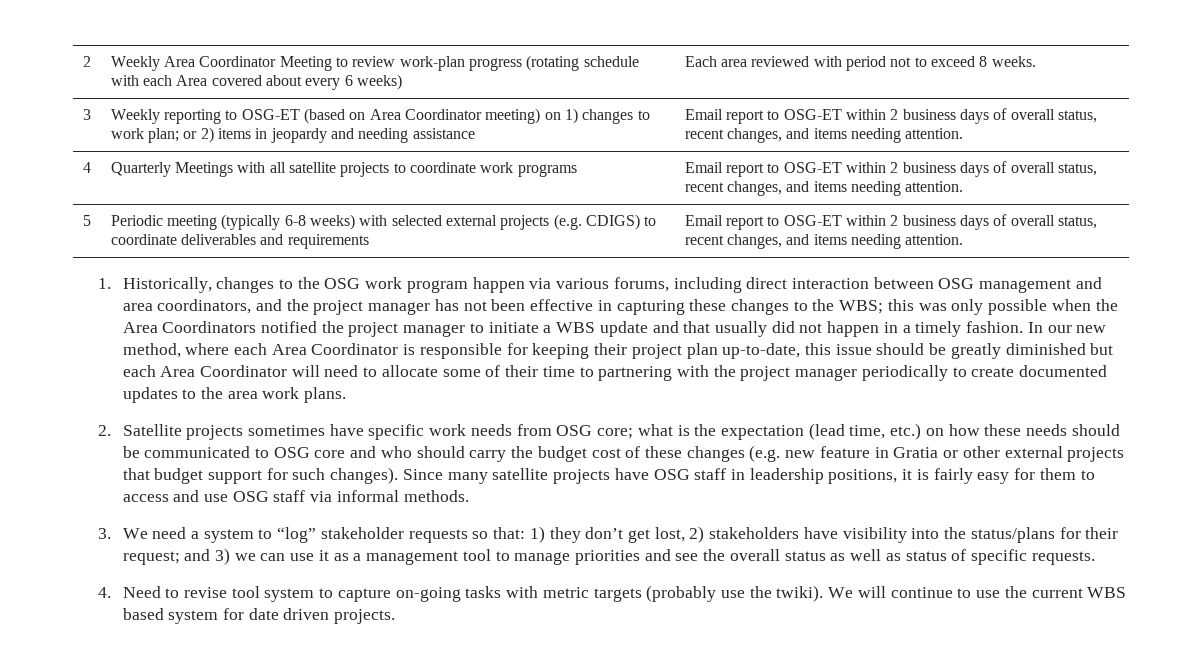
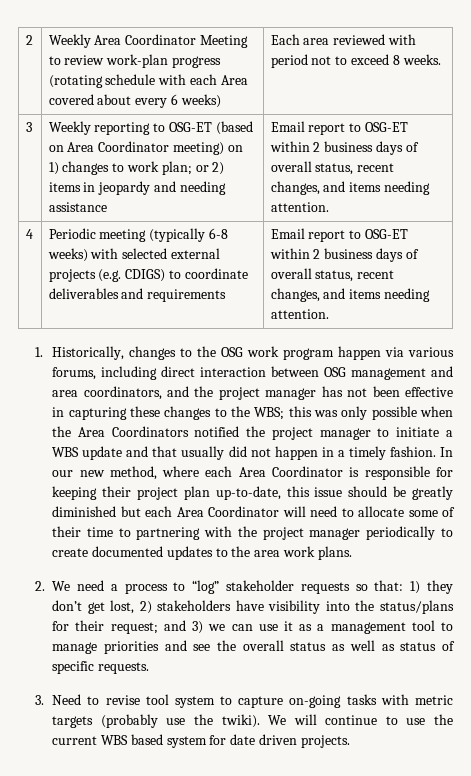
- 4 | Quarterly Meetings with all satellite projects to coordinate work programs | Email report to OSG-ET within 2 business days of overall status, recent changes, and items needing attention.
- 5 | Periodic meeting (typically 6-8 weeks) with selected external projects (e.g. CDIGS) to coordinate deliverables and requirements | Email report to OSG-ET within 2 business days of overall status, recent changes, and items needing attention.
+ 4 | Periodic meeting (typically 6-8 weeks) with selected external projects (e.g. CDIGS) to coordinate deliverables and requirements | Email report to OSG-ET within 2 business days of overall status, recent changes, and items needing attention.
- 2. Satellite projects sometimes have specific work needs from OSG core; what is the expectation (lead time, etc.) on how these needs should be communicated to OSG core and who should carry the budget cost of these changes (e.g. new feature in Gratia or other external projects that budget support for such changes). Since many satellite projects have OSG staff in leadership positions, it is fairly easy for them to access and use OSG staff via informal methods.
- 3. We need a system to “log” stakeholder requests so that: 1) they don’t get lost, 2) stakeholders have visibility into the status/plans for their request; and 3) we can use it as a management tool to manage priorities and see the overall status as well as status of specific requests.
+ 2. We need a process to “log” stakeholder requests so that: 1) they don’t get lost, 2) stakeholders have visibility into the status/plans for their request; and 3) we can use it as a management tool to manage priorities and see the overall status as well as status of specific requests.
- 4. Need to revise tool system to capture on-going tasks with metric targets (probably use the twiki).
+ 3. Need to revise tool system to capture on-going tasks with metric targets (probably use the twiki).

